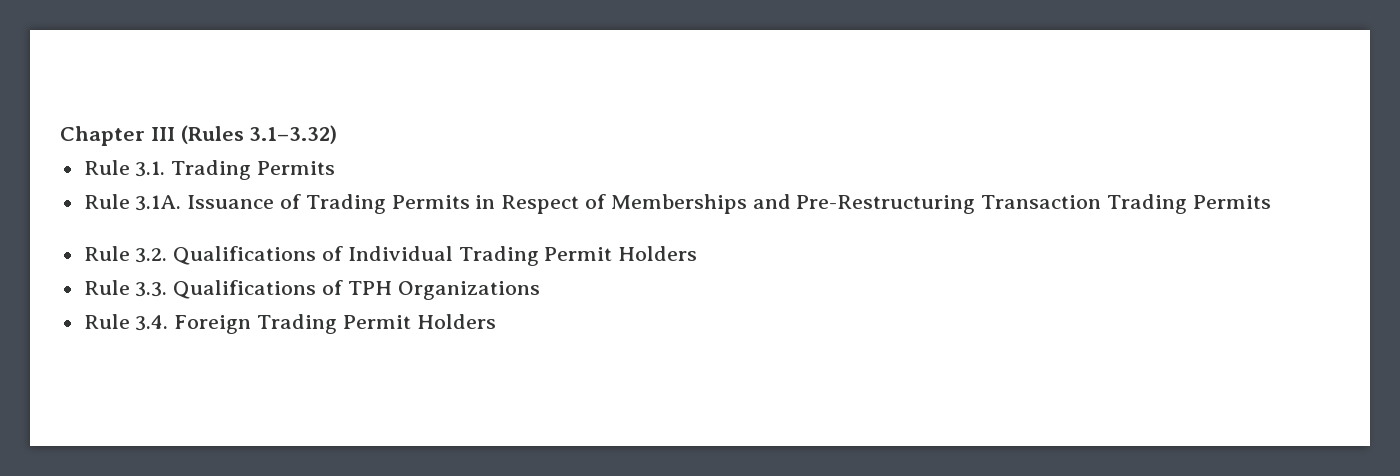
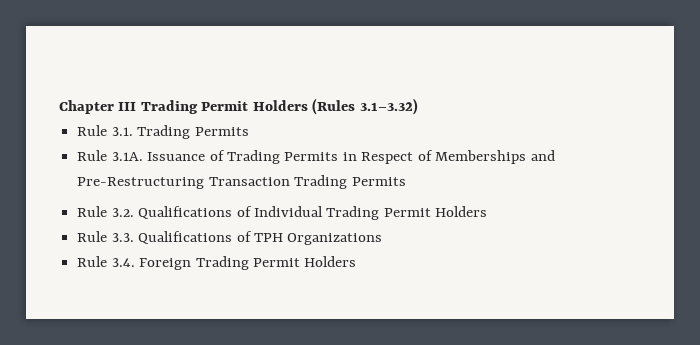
- Chapter III (Rules 3.1–3.32)
+ Chapter III Trading Permit Holders (Rules 3.1–3.32)

